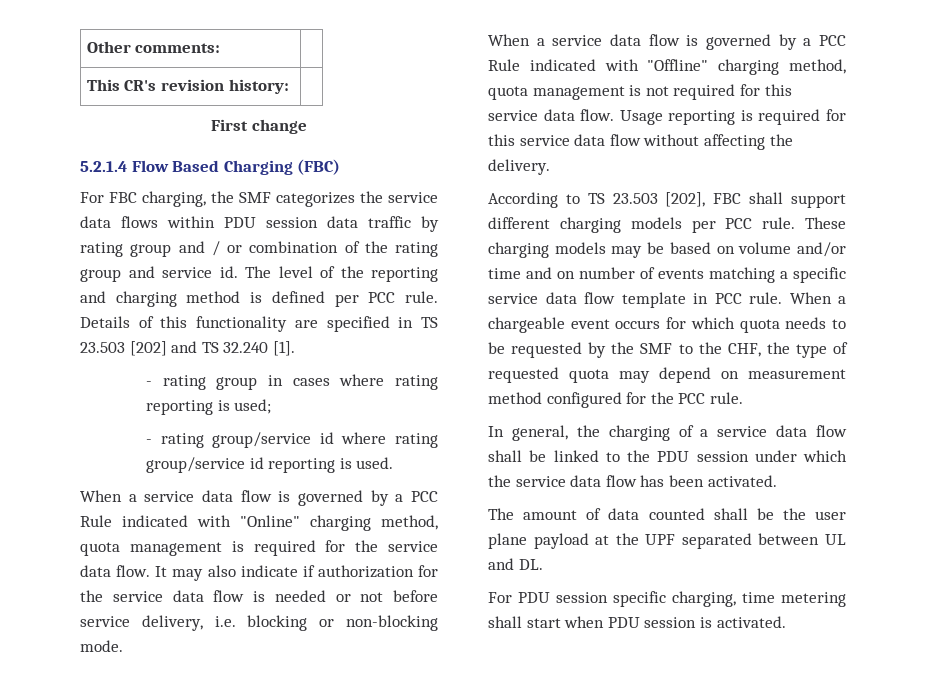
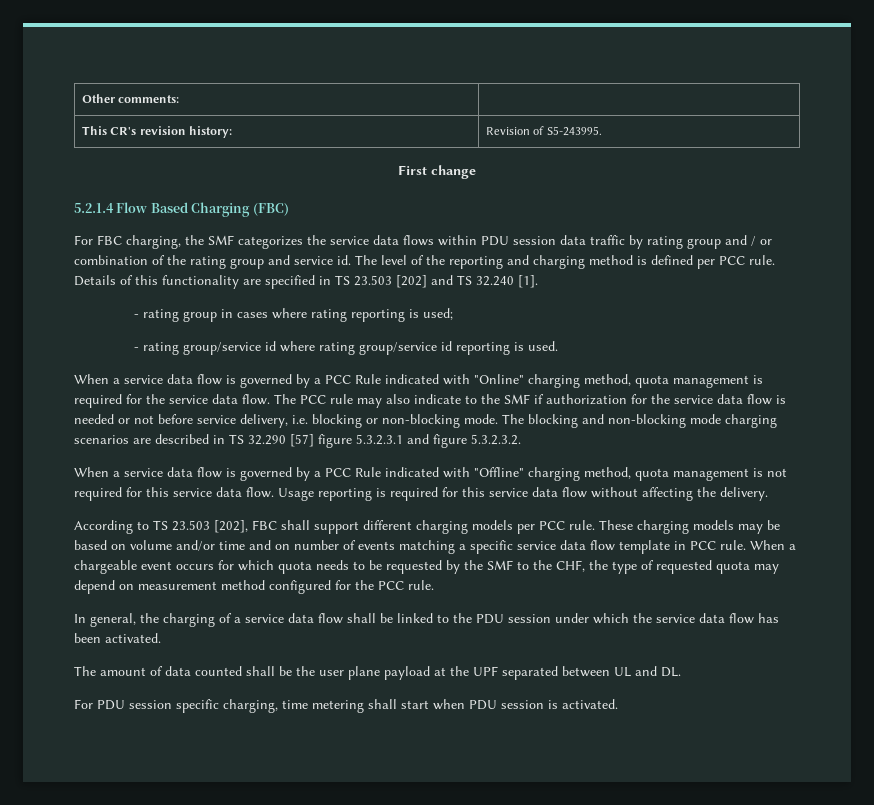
- This CR's revision history: |
+ This CR's revision history: | Revision of S5-243995.
- It may also indicate if authorization for the service data flow is needed or not before service delivery, i.e. blocking or non-blocking mode.
+ The PCC rule may also indicate to the SMF if authorization for the service data flow is needed or not before service delivery, i.e. blocking or non-blocking mode. The blocking and non-blocking mode charging scenarios are described in TS 32.290 [57] figure 5.3.2.3.1 and figure 5.3.2.3.2.

